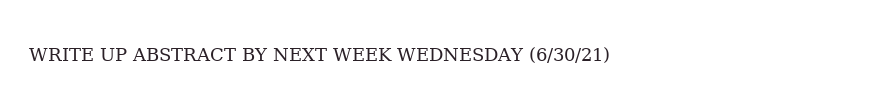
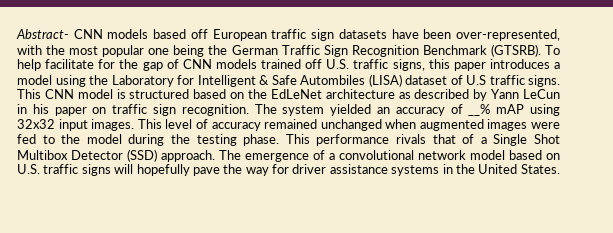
- WRITE UP ABSTRACT BY NEXT WEEK WEDNESDAY (6/30/21)
+ Abstract- CNN models based off European traffic sign datasets have been over-represented, with the most popular one being the German Traffic Sign Recognition Benchmark (GTSRB). To help facilitate for the gap of CNN models trained off U.S. traffic signs, this paper introduces a model using the Laboratory for Intelligent & Safe Autombiles (LISA) dataset of U.S traffic signs. This CNN model is structured based on the EdLeNet architecture as described by Yann LeCun in his paper on traffic sign recognition. The system yielded an accuracy of __% mAP using 32x32 input images. This level of accuracy remained unchanged when augmented images were fed to the model during the testing phase. This performance rivals that of a Single Shot Multibox Detector (SSD) approach. The emergence of a convolutional network model based on U.S. traffic signs will hopefully pave the way for driver assistance systems in the United States.

